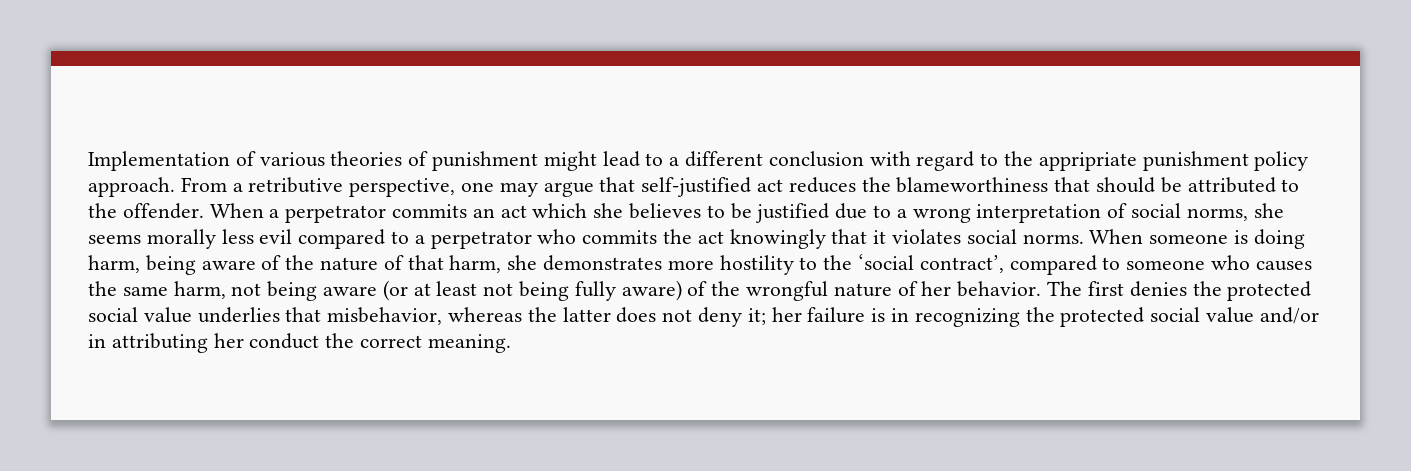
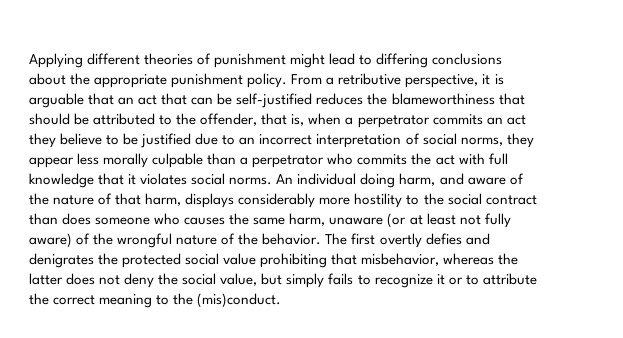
- Implementation of various theories of punishment might lead to a different conclusion with regard to the appripriate punishment policy approach. From a retributive perspective, one may argue that self-justified act reduces the blameworthiness that should be attributed to the offender. When a perpetrator commits an act which she believes to be justified due to a wrong interpretation of social norms, she seems morally less evil compared to a perpetrator who commits the act knowingly that it violates social norms.
+ Applying different theories of punishment might lead to differing conclusions about the appropriate punishment policy. From a retributive perspective, it is arguable that an act that can be self-justified reduces the blameworthiness that should be attributed to the offender, that is, when a perpetrator commits an act they believe to be justified due to an incorrect interpretation of social norms, they appear less morally culpable than a perpetrator who commits the act with full knowledge that it violates social norms.
- When someone is doing harm, being aware of the nature of that harm, she demonstrates more hostility to the ‘social contract’, compared to someone who causes the same harm, not being aware (or at least not being fully aware) of the wrongful nature of her behavior.
+ An individual doing harm, and aware of the nature of that harm, displays considerably more hostility to the social contract than does someone who causes the same harm, unaware (or at least not fully aware) of the wrongful nature of the behavior.
- The first denies the protected social value underlies that misbehavior, whereas the latter does not deny it; her failure is in recognizing the protected social value and/or in attributing her conduct the correct meaning.
+ The first overtly defies and denigrates the protected social value prohibiting that misbehavior, whereas the latter does not deny the social value, but simply fails to recognize it or to attribute the correct meaning to the (mis)conduct.

